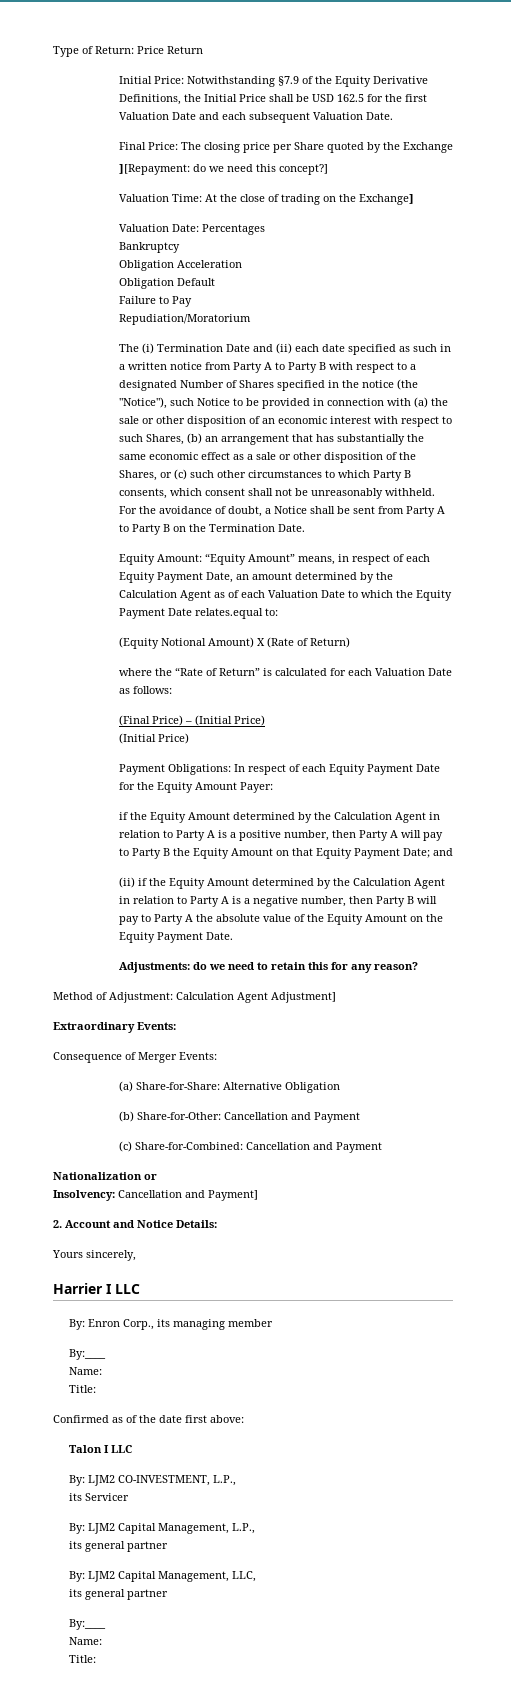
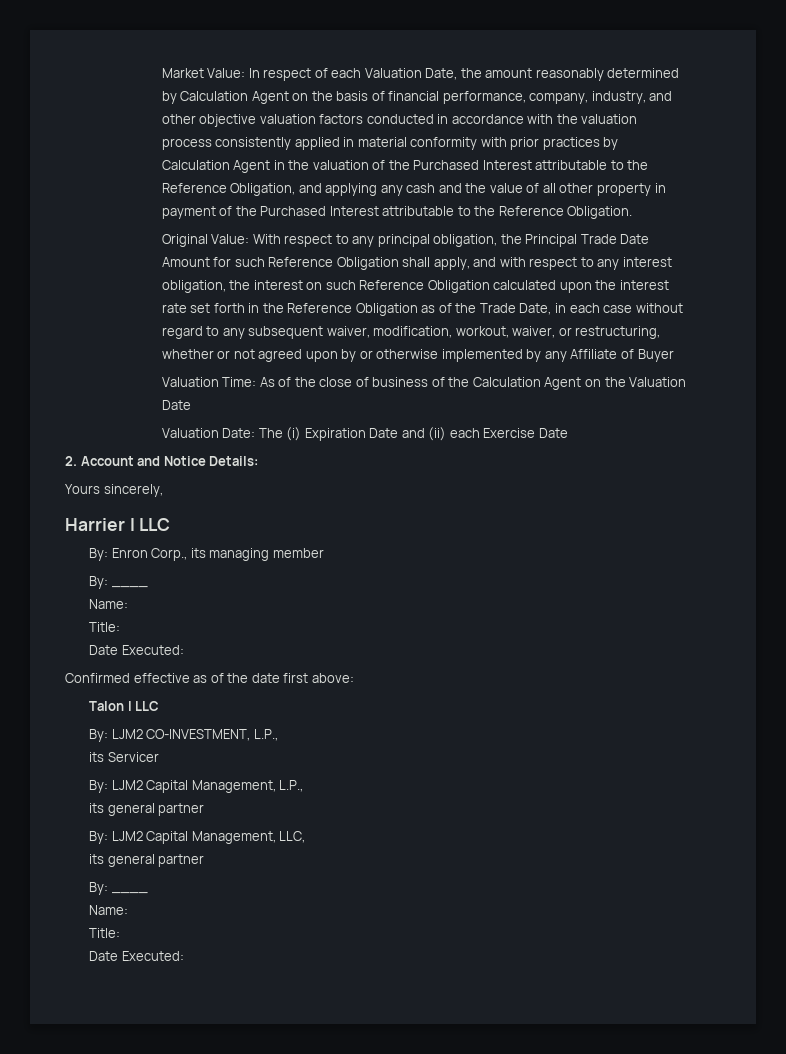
- Type of Return: Price Return
- Initial Price: Notwithstanding §7.9 of the Equity Derivative Definitions, the Initial Price shall be USD 162.5 for the first Valuation Date and each subsequent Valuation Date.
- Final Price: The closing price per Share quoted by the Exchange
- ][Repayment: do we need this concept?]
+ Market Value: In respect of each Valuation Date, the amount reasonably determined by Calculation Agent on the basis of financial performance, company, industry, and other objective valuation factors conducted in accordance with the valuation process consistently applied in material conformity with prior practices by Calculation Agent in the valuation of the Purchased Interest attributable to the Reference Obligation, and applying any cash and the value of all other property in payment of the Purchased Interest attributable to the Reference Obligation.
+ Original Value: With respect to any principal obligation, the Principal Trade Date Amount for such Reference Obligation shall apply, and with respect to any interest obligation, the interest on such Reference Obligation calculated upon the interest rate set forth in the Reference Obligation as of the Trade Date, in each case without regard to any subsequent waiver, modification, workout, waiver, or restructuring, whether or not agreed upon by or otherwise implemented by any Affiliate of Buyer
- Valuation Time: At the close of trading on the Exchange]
- Valuation Date: Percentages
- Bankruptcy
- Obligation Acceleration
- Obligation Default
- Failure to Pay
- Repudiation/Moratorium
- The (i) Termination Date and (ii) each date specified as such in a written notice from Party A to Party B with respect to a designated Number of Shares specified in the notice (the "Notice"), such Notice to be provided in connection with (a) the sale or other disposition of an economic interest with respect to such Shares, (b) an arrangement that has substantially the same economic effect as a sale or other disposition of the Shares, or (c) such other circumstances to which Party B consents, which consent shall not be unreasonably withheld. For the avoidance of doubt, a Notice shall be sent from Party A to Party B on the Termination Date.
- Equity Amount: “Equity Amount” means, in respect of each Equity Payment Date, an amount determined by the Calculation Agent as of each Valuation Date to which the Equity Payment Date relates.equal to:
- (Equity Notional Amount) X (Rate of Return)
- where the “Rate of Return” is calculated for each Valuation Date as follows:
- (Final Price) – (Initial Price)
- (Initial Price)
- Payment Obligations: In respect of each Equity Payment Date for the Equity Amount Payer:
- if the Equity Amount determined by the Calculation Agent in relation to Party A is a positive number, then Party A will pay to Party B the Equity Amount on that Equity Payment Date; and
- (ii) if the Equity Amount determined by the Calculation Agent in relation to Party A is a negative number, then Party B will pay to Party A the absolute value of the Equity Amount on the Equity Payment Date.
- Adjustments: do we need to retain this for any reason?
- Method of Adjustment: Calculation Agent Adjustment]
- Extraordinary Events:
- Consequence of Merger Events:
- (a) Share-for-Share: Alternative Obligation
- (b) Share-for-Other: Cancellation and Payment
- (c) Share-for-Combined: Cancellation and Payment
- Nationalization or
- Insolvency: Cancellation and Payment]
+ Valuation Time: As of the close of business of the Calculation Agent on the Valuation Date
+ Valuation Date: The (i) Expiration Date and (ii) each Exercise Date
  By: Enron Corp., its managing member
- By:____
+ By: ____
  Name:
  Title:
+ Date Executed:
- Confirmed as of the date first above:
+ Confirmed effective as of the date first above:
  By: LJM2 Capital Management, LLC,
  its general partner
- By:____
+ By: ____
  Name:
  Title:
+ Date Executed:

